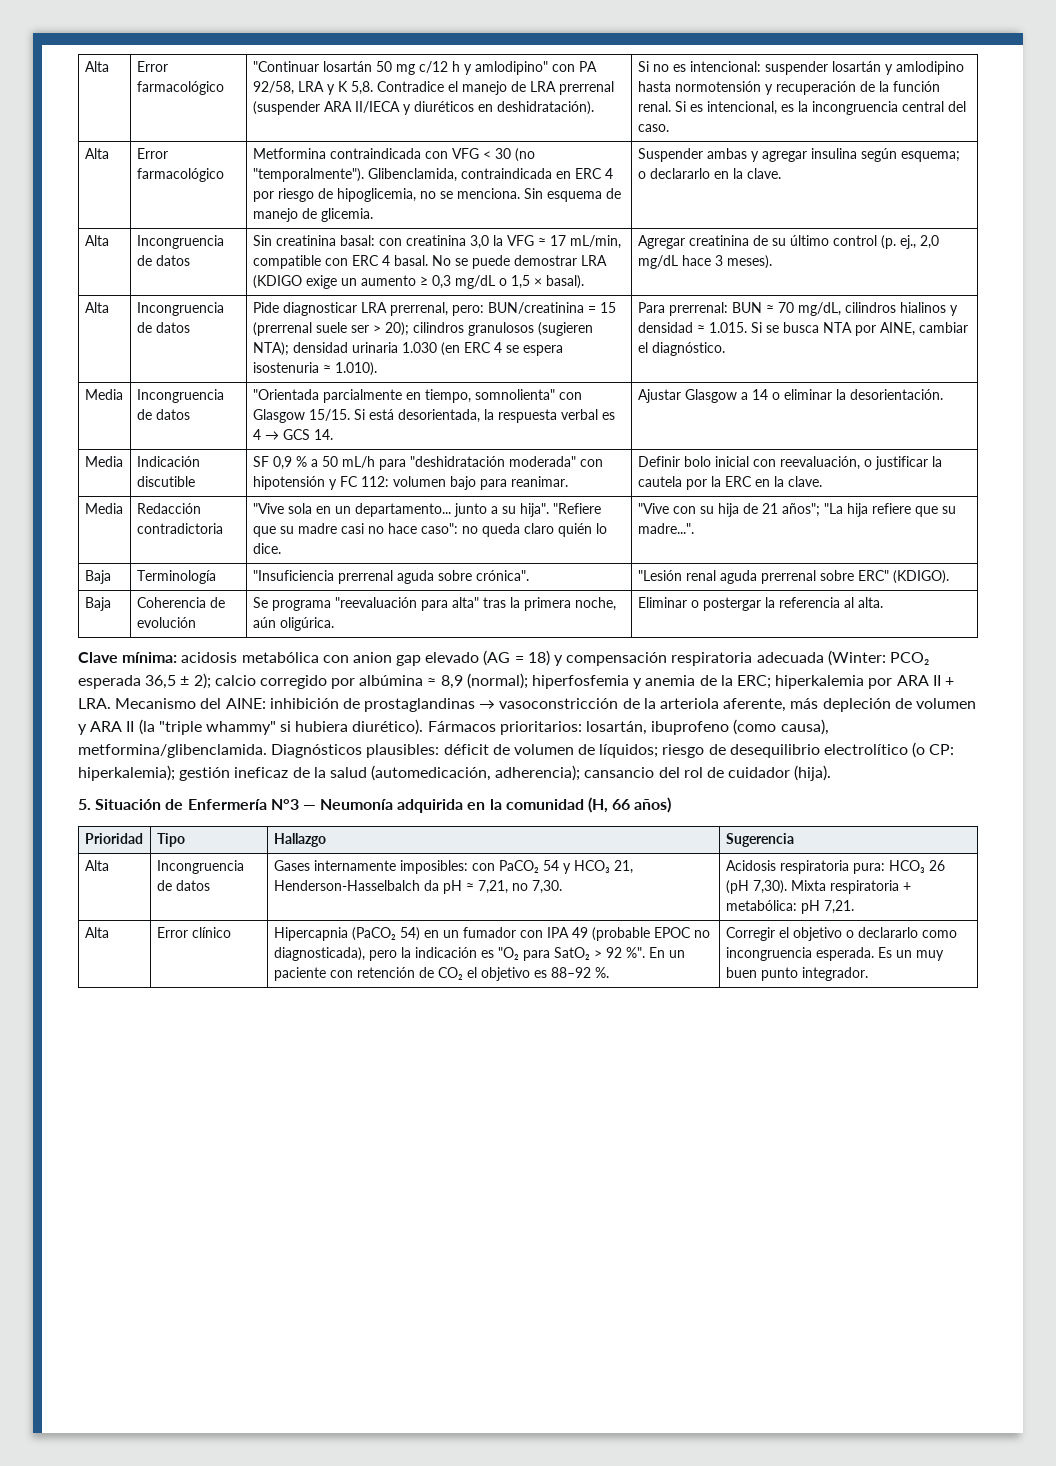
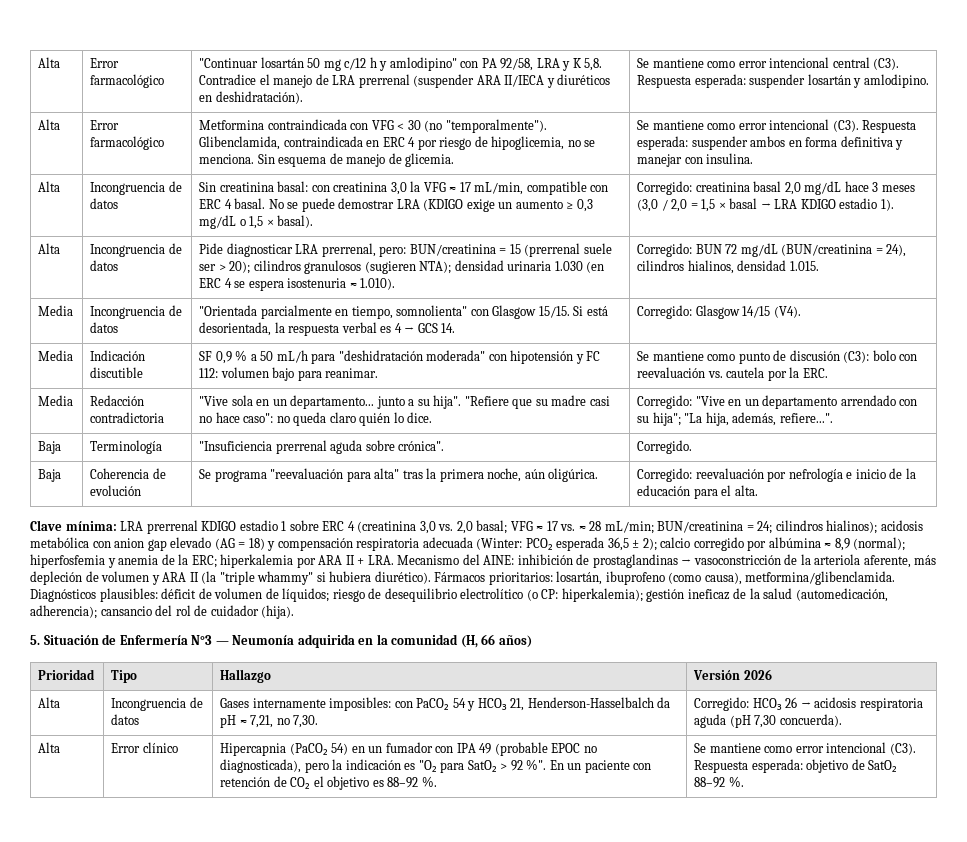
- Si no es intencional: suspender losartán y amlodipino hasta normotensión y recuperación de la función renal. Si es intencional, es la incongruencia central del caso.
+ Se mantiene como error intencional central (C3). Respuesta esperada: suspender losartán y amlodipino.
- Suspender ambas y agregar insulina según esquema; o declararlo en la clave.
+ Se mantiene como error intencional (C3). Respuesta esperada: suspender ambos en forma definitiva y manejar con insulina.
- Agregar creatinina de su último control (p. ej., 2,0 mg/dL hace 3 meses).
+ Corregido: creatinina basal 2,0 mg/dL hace 3 meses (3,0 / 2,0 = 1,5 × basal → LRA KDIGO estadio 1).
- Para prerrenal: BUN ≈ 70 mg/dL, cilindros hialinos y densidad ≈ 1.015. Si se busca NTA por AINE, cambiar el diagnóstico.
+ Corregido: BUN 72 mg/dL (BUN/creatinina = 24), cilindros hialinos, densidad 1.015.
- Media | Incongruencia de datos | "Orientada parcialmente en tiempo, somnolienta" con Glasgow 15/15. Si está desorientada, la respuesta verbal es 4 → GCS 14. | Ajustar Glasgow a 14 o eliminar la desorientación.
+ Media | Incongruencia de datos | "Orientada parcialmente en tiempo, somnolienta" con Glasgow 15/15. Si está desorientada, la respuesta verbal es 4 → GCS 14. | Corregido: Glasgow 14/15 (V4).
- Media | Indicación discutible | SF 0,9 % a 50 mL/h para "deshidratación moderada" con hipotensión y FC 112: volumen bajo para reanimar. | Definir bolo inicial con reevaluación, o justificar la cautela por la ERC en la clave.
+ Media | Indicación discutible | SF 0,9 % a 50 mL/h para "deshidratación moderada" con hipotensión y FC 112: volumen bajo para reanimar. | Se mantiene como punto de discusión (C3): bolo con reevaluación vs. cautela por la ERC.
- Media | Redacción contradictoria | "Vive sola en un departamento... junto a su hija". "Refiere que su madre casi no hace caso": no queda claro quién lo dice. | "Vive con su hija de 21 años"; "La hija refiere que su madre...".
+ Media | Redacción contradictoria | "Vive sola en un departamento... junto a su hija". "Refiere que su madre casi no hace caso": no queda claro quién lo dice. | Corregido: "Vive en un departamento arrendado con su hija"; "La hija, además, refiere...".
- Baja | Terminología | "Insuficiencia prerrenal aguda sobre crónica". | "Lesión renal aguda prerrenal sobre ERC" (KDIGO).
+ Baja | Terminología | "Insuficiencia prerrenal aguda sobre crónica". | Corregido.
- Baja | Coherencia de evolución | Se programa "reevaluación para alta" tras la primera noche, aún oligúrica. | Eliminar o postergar la referencia al alta.
- Clave mínima:
+ Baja | Coherencia de evolución | Se programa "reevaluación para alta" tras la primera noche, aún oligúrica. | Corregido: reevaluación por nefrología e inicio de la educación para el alta.
+ Clave mínima: LRA prerrenal KDIGO estadio 1 sobre ERC 4 (creatinina 3,0 vs. 2,0 basal; VFG ≈ 17 vs. ≈ 28 mL/min; BUN/creatinina = 24; cilindros hialinos);
- Prioridad | Tipo | Hallazgo | Sugerencia
+ Prioridad | Tipo | Hallazgo | Versión 2026
- Alta | Incongruencia de datos | Gases internamente imposibles: con PaCO₂ 54 y HCO₃ 21, Henderson-Hasselbalch da pH ≈ 7,21, no 7,30. | Acidosis respiratoria pura: HCO₃ 26 (pH 7,30). Mixta respiratoria + metabólica: pH 7,21.
+ Alta | Incongruencia de datos | Gases internamente imposibles: con PaCO₂ 54 y HCO₃ 21, Henderson-Hasselbalch da pH ≈ 7,21, no 7,30. | Corregido: HCO₃ 26 → acidosis respiratoria aguda (pH 7,30 concuerda).
- Corregir el objetivo o declararlo como incongruencia esperada. Es un muy buen punto integrador.
+ Se mantiene como error intencional (C3). Respuesta esperada: objetivo de SatO₂ 88–92 %.

